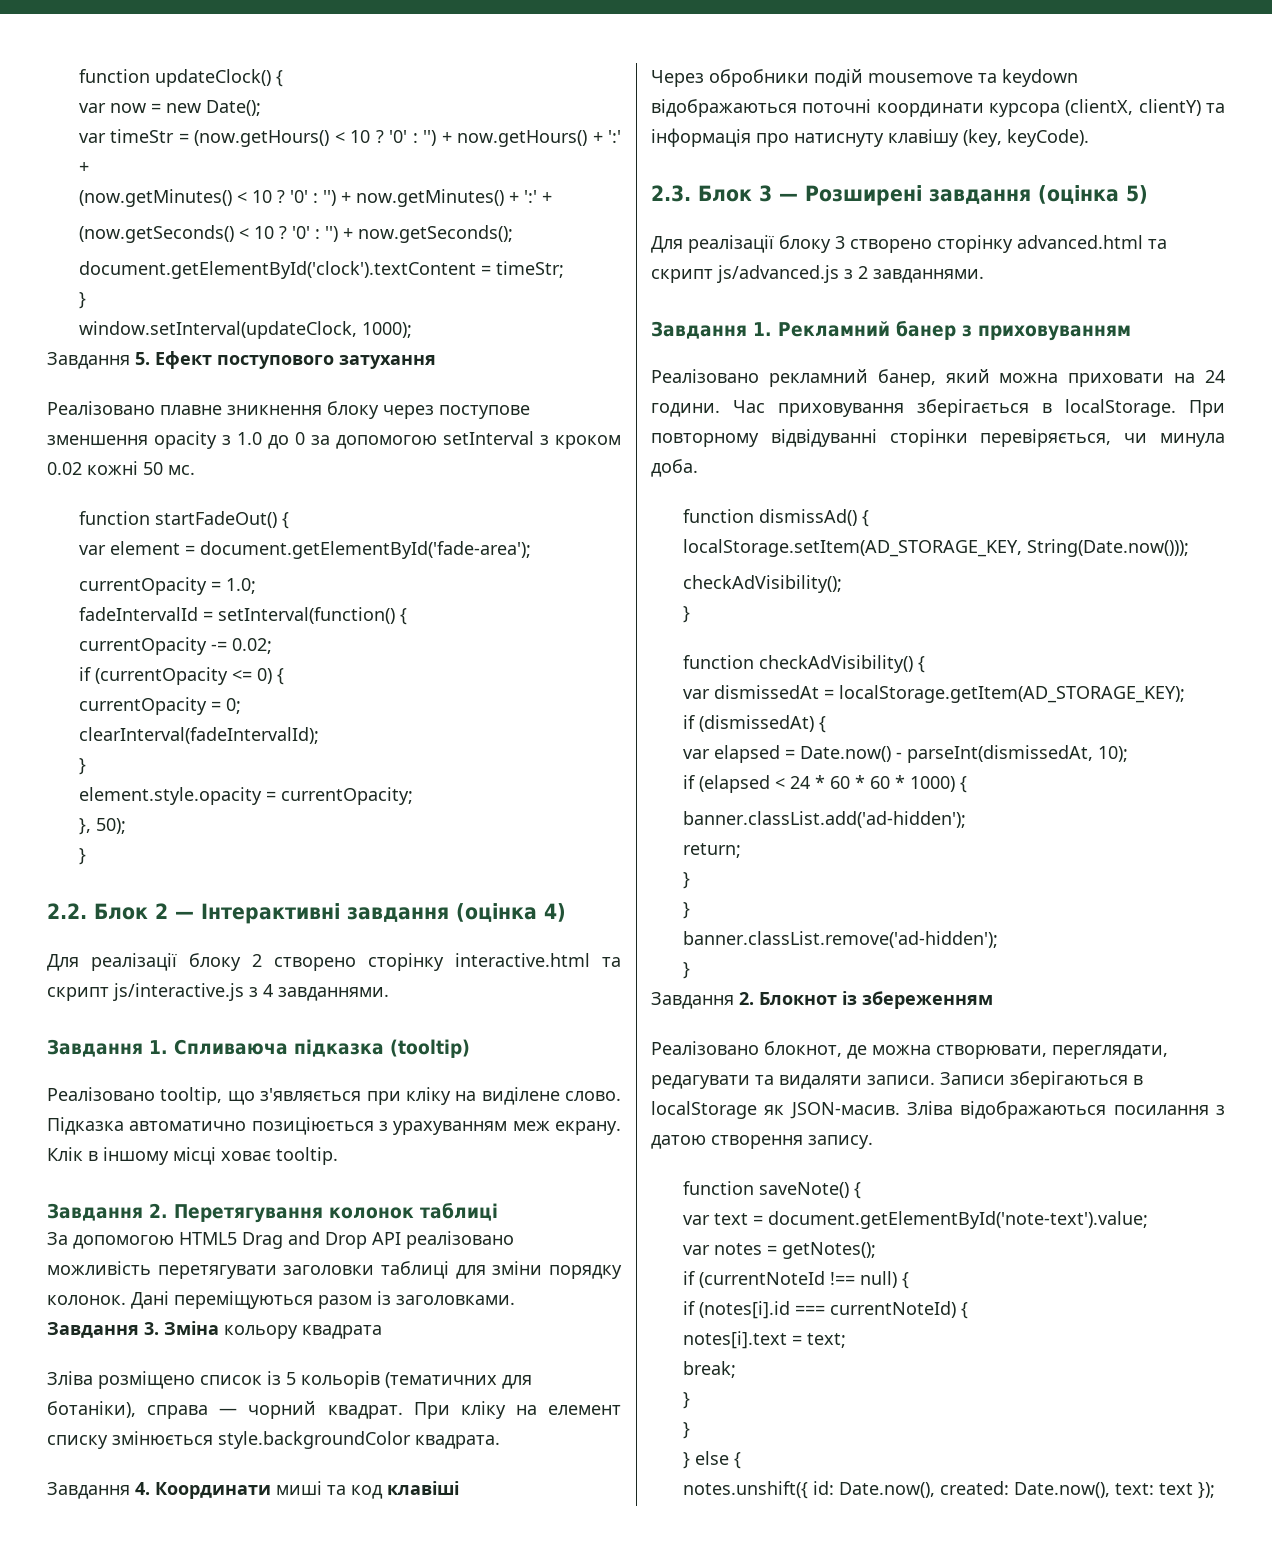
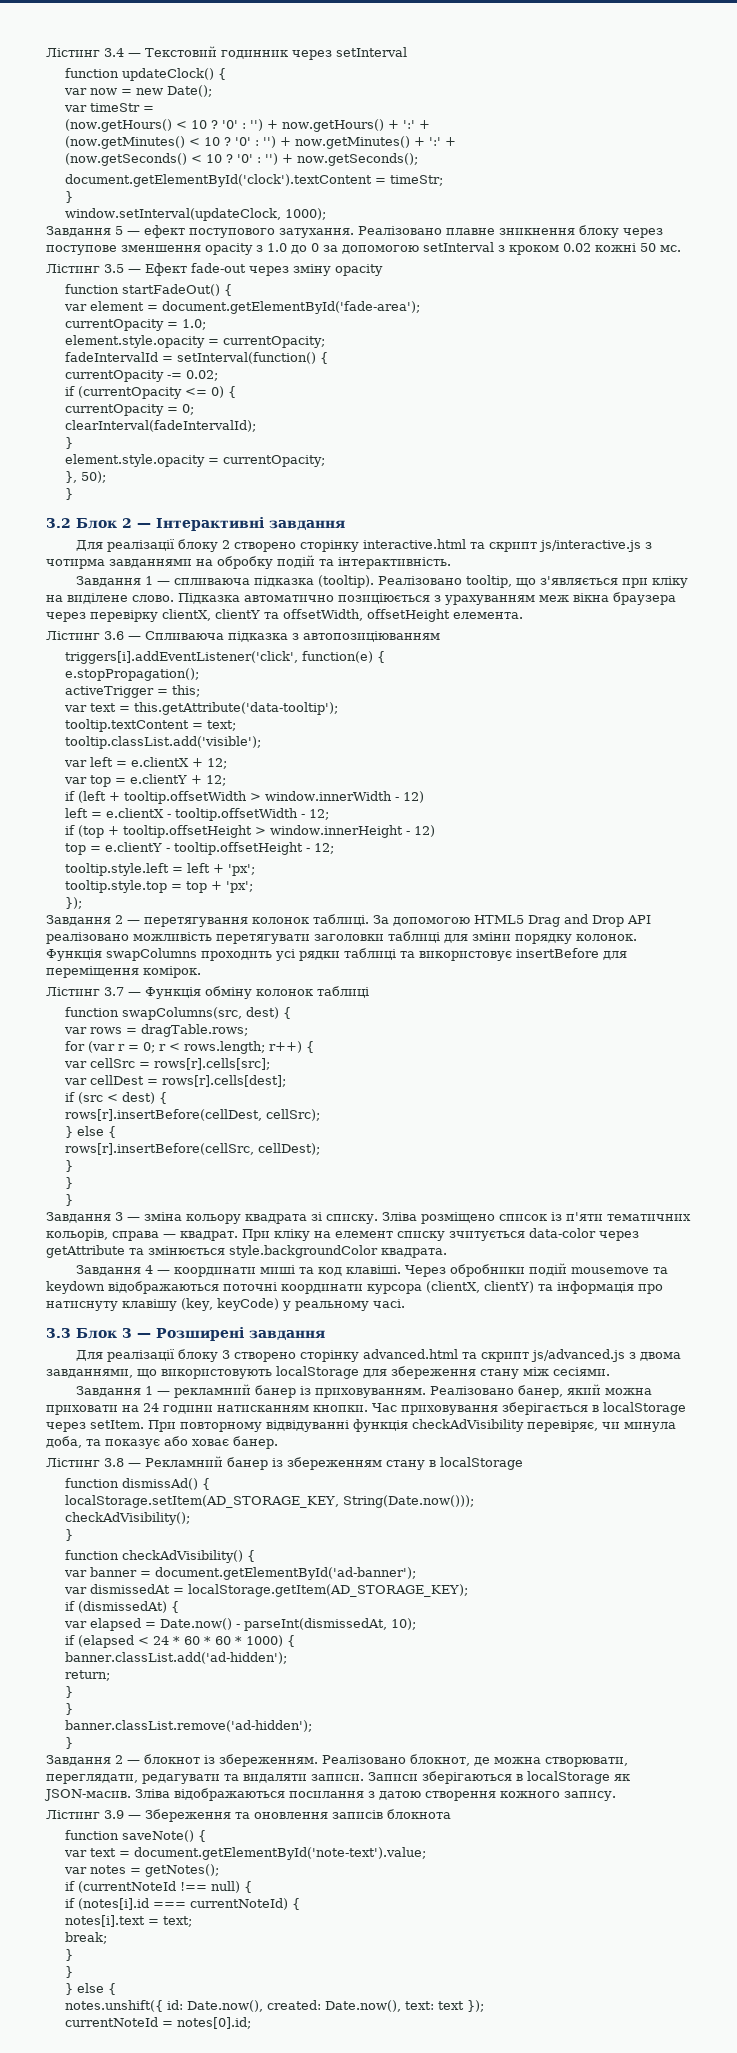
+ Лістинг 3.4 — Текстовий годинник через setInterval
- var timeStr = (now.getHours() < 10 ?
+ var timeStr =
+ (now.getHours() < 10 ?
- Завдання 5. Ефект поступового затухання
- Реалізовано плавне зникнення блоку через поступове зменшення opacity з 1.0 до 0 за допомогою setInterval з кроком 0.02 кожні 50 мс.
+ Завдання 5 — ефект поступового затухання. Реалізовано плавне зникнення блоку через поступове зменшення opacity з 1.0 до 0 за допомогою setInterval з кроком 0.02 кожні 50 мс.
+ Лістинг 3.5 — Ефект fade-out через зміну opacity
  currentOpacity = 1.0;
+ element.style.opacity = currentOpacity;
- 2.2. Блок 2 — Інтерактивні завдання (оцінка 4)
+ 3.2 Блок 2 — Інтерактивні завдання
- Для реалізації блоку 2 створено сторінку interactive.html та скрипт js/interactive.js з 4 завданнями.
- Завдання 1. Спливаюча підказка (tooltip)
- Реалізовано tooltip, що з'являється при кліку на виділене слово.
+ Для реалізації блоку 2 створено сторінку interactive.html та скрипт js/interactive.js з чотирма завданнями на обробку подій та інтерактивність.
+ Завдання 1 — спливаюча підказка (tooltip). Реалізовано tooltip, що з'являється при кліку на виділене слово.
- Підказка автоматично позиціюється з урахуванням меж екрану. Клік в іншому місці ховає tooltip.
- Завдання 2. Перетягування колонок таблиці
- За допомогою HTML5 Drag and Drop API реалізовано можливість перетягувати заголовки таблиці для зміни порядку колонок.
+ Підказка автоматично позиціюється з урахуванням меж вікна браузера через перевірку clientX, clientY та offsetWidth, offsetHeight елемента.
+ Лістинг 3.6 — Спливаюча підказка з автопозиціюванням
+ triggers[i].addEventListener('click', function(e) {
+ e.stopPropagation();
+ activeTrigger = this;
+ var text = this.getAttribute('data-tooltip');
+ tooltip.textContent = text;
+ tooltip.classList.add('visible');
+ var left = e.clientX + 12;
+ var top = e.clientY + 12;
+ if (left + tooltip.offsetWidth > window.innerWidth - 12)
+ left = e.clientX - tooltip.offsetWidth - 12;
+ if (top + tooltip.offsetHeight > window.innerHeight - 12)
+ top = e.clientY - tooltip.offsetHeight - 12;
+ tooltip.style.left = left + 'px';
+ tooltip.style.top = top + 'px';
+ });
+ Завдання 2 — перетягування колонок таблиці. За допомогою HTML5 Drag and Drop API реалізовано можливість перетягувати заголовки таблиці для зміни порядку колонок.
- Дані переміщуються разом із заголовками.
- Завдання 3. Зміна кольору квадрата
- Зліва розміщено список із 5 кольорів (тематичних для ботаніки), справа — чорний квадрат.
+ Функція swapColumns проходить усі рядки таблиці та використовує insertBefore для переміщення комірок.
+ Лістинг 3.7 — Функція обміну колонок таблиці
+ function swapColumns(src, dest) {
+ var rows = dragTable.rows;
+ for (var r = 0; r < rows.length; r++) {
+ var cellSrc = rows[r].cells[src];
+ var cellDest = rows[r].cells[dest];
+ if (src < dest) {
+ rows[r].insertBefore(cellDest, cellSrc);
+ } else {
+ rows[r].insertBefore(cellSrc, cellDest);
+ }
+ }
+ }
+ Завдання 3 — зміна кольору квадрата зі списку. Зліва розміщено список із п'яти тематичних кольорів, справа — квадрат.
- При кліку на елемент списку змінюється style.backgroundColor квадрата.
+ При кліку на елемент списку зчитується data-color через getAttribute та змінюється style.backgroundColor квадрата.
- Завдання 4. Координати миші та код клавіші
- Через обробники подій mousemove та keydown відображаються поточні координати курсора (clientX, clientY) та інформація про натиснуту клавішу (key, keyCode).
- 2.3. Блок 3 — Розширені завдання (оцінка 5)
+ Завдання 4 — координати миші та код клавіші. Через обробники подій mousemove та keydown відображаються поточні координати курсора (clientX, clientY) та інформація про натиснуту клавішу (key, keyCode) у реальному часі.
+ 3.3 Блок 3 — Розширені завдання
- Для реалізації блоку 3 створено сторінку advanced.html та скрипт js/advanced.js з 2 завданнями.
- Завдання 1. Рекламний банер з приховуванням
- Реалізовано рекламний банер, який можна приховати на 24 години.
+ Для реалізації блоку 3 створено сторінку advanced.html та скрипт js/advanced.js з двома завданнями, що використовують localStorage для збереження стану між сесіями.
+ Завдання 1 — рекламний банер із приховуванням. Реалізовано банер, який можна приховати на 24 години натисканням кнопки.
- Час приховування зберігається в localStorage. При повторному відвідуванні сторінки перевіряється, чи минула доба.
+ Час приховування зберігається в localStorage через setItem. При повторному відвідуванні функція checkAdVisibility перевіряє, чи минула доба, та показує або ховає банер.
+ Лістинг 3.8 — Рекламний банер із збереженням стану в localStorage
+ var banner = document.getElementById('ad-banner');
- Завдання 2. Блокнот із збереженням
- Реалізовано блокнот, де можна створювати, переглядати, редагувати та видаляти записи.
+ Завдання 2 — блокнот із збереженням. Реалізовано блокнот, де можна створювати, переглядати, редагувати та видаляти записи.
- Зліва відображаються посилання з датою створення запису.
+ Зліва відображаються посилання з датою створення кожного запису.
+ Лістинг 3.9 — Збереження та оновлення записів блокнота
+ currentNoteId = notes[0].id;

